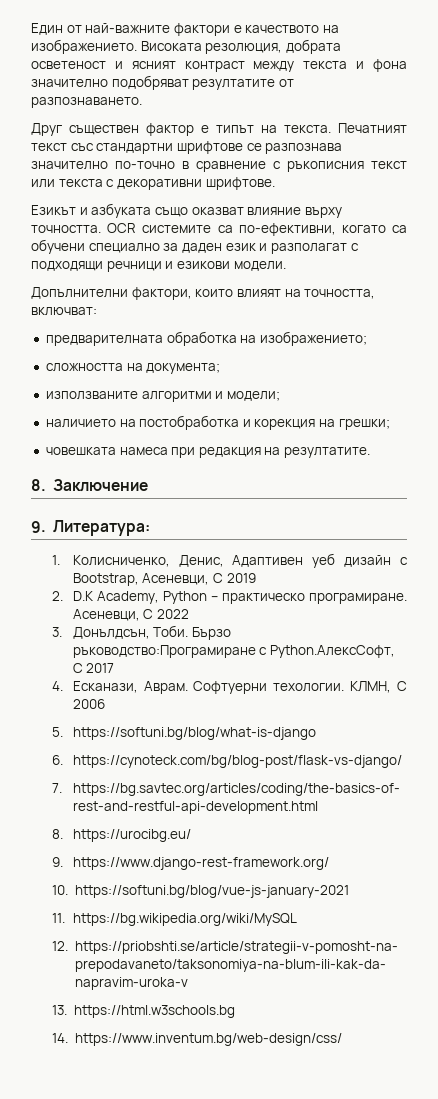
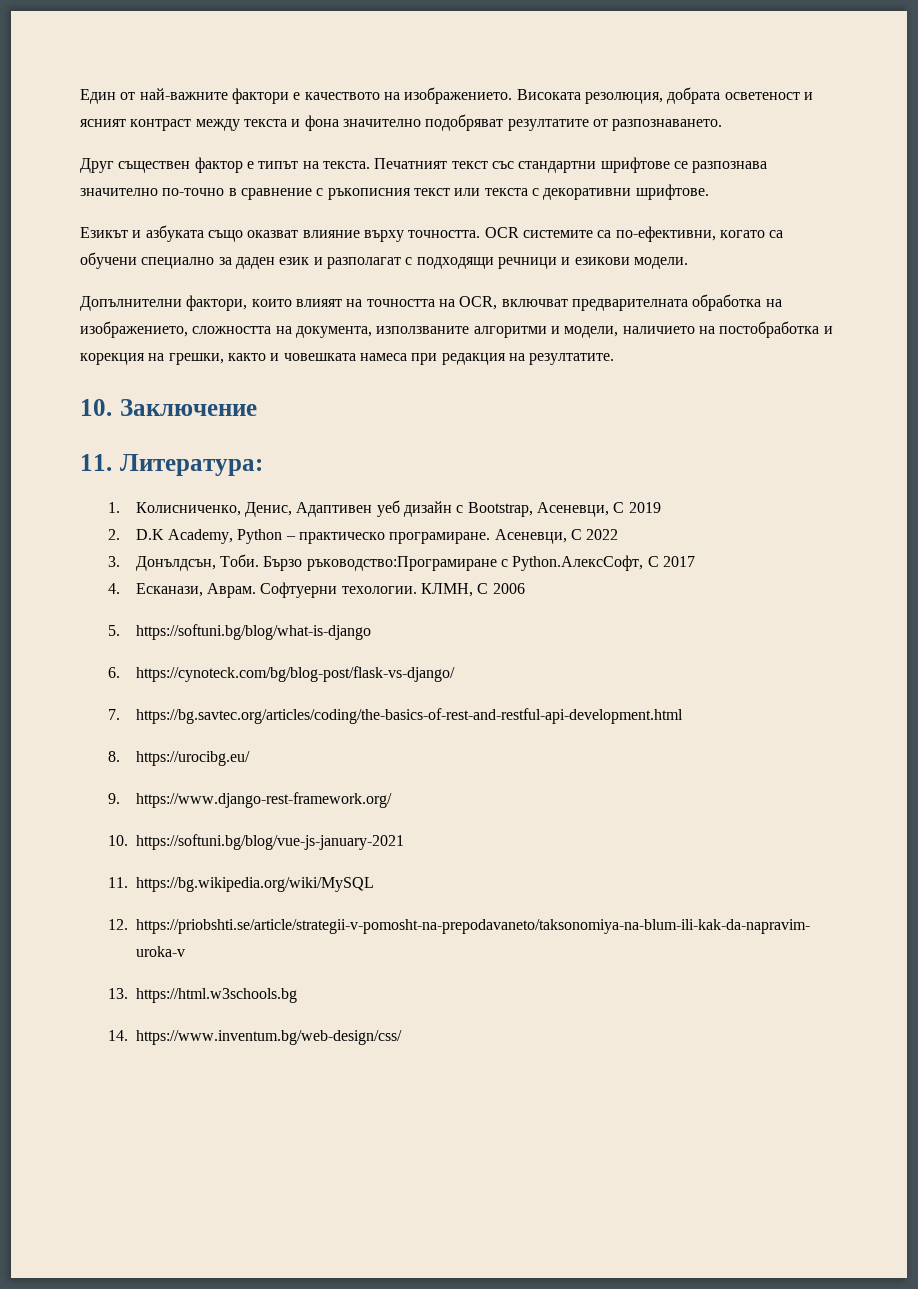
- Допълнителни фактори, които влияят на точността, включват:
- предварителната обработка на изображението;
- сложността на документа;
- използваните алгоритми и модели;
- наличието на постобработка и корекция на грешки;
- човешката намеса при редакция на резултатите.
+ Допълнителни фактори, които влияят на точността на OCR, включват предварителната обработка на изображението, сложността на документа, използваните алгоритми и модели, наличието на постобработка и корекция на грешки, както и човешката намеса при редакция на резултатите.
- 8. Заключение
+ 10. Заключение
- 9. Литература:
+ 11. Литература:

